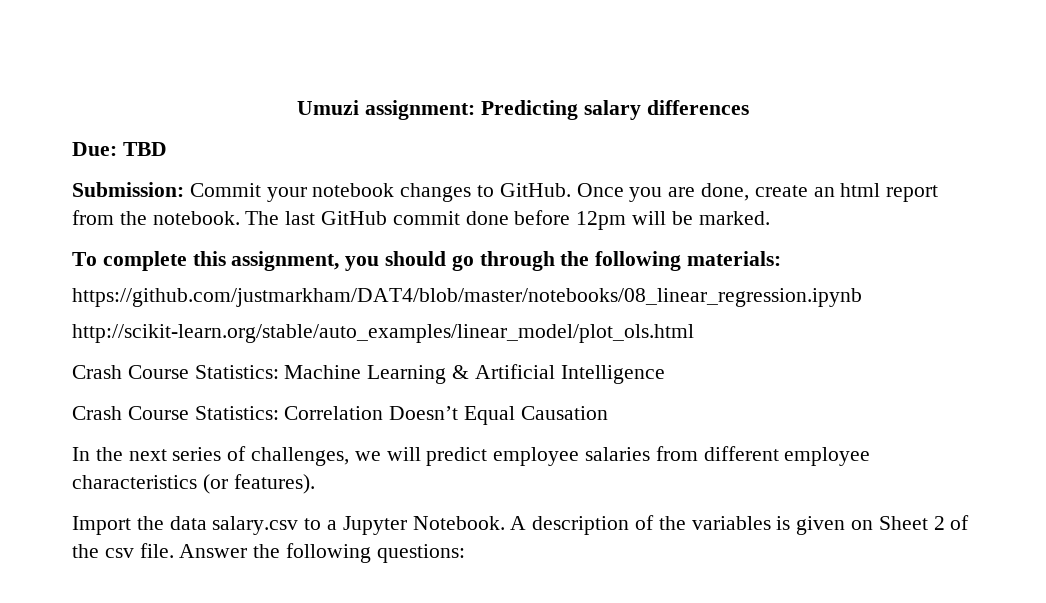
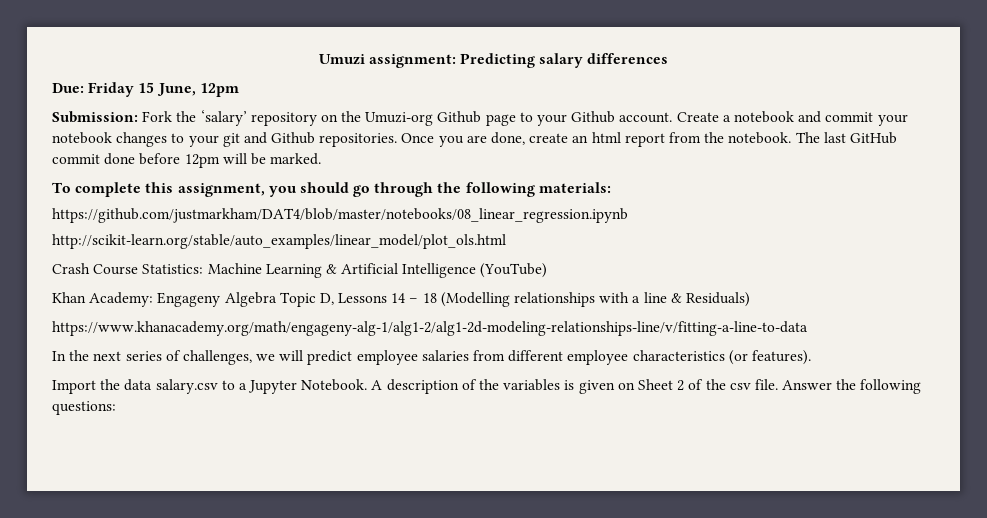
- Due: TBD
- Submission: Commit your notebook changes to GitHub.
+ Due: Friday 15 June, 12pm
+ Submission: Fork the ‘salary’ repository on the Umuzi-org Github page to your Github account. Create a notebook and commit your notebook changes to your git and Github repositories.
- Crash Course Statistics: Machine Learning & Artificial Intelligence
- Crash Course Statistics: Correlation Doesn’t Equal Causation
+ Crash Course Statistics: Machine Learning & Artificial Intelligence (YouTube)
+ Khan Academy: Engageny Algebra Topic D, Lessons 14 – 18 (Modelling relationships with a line & Residuals)
+ https://www.khanacademy.org/math/engageny-alg-1/alg1-2/alg1-2d-modeling-relationships-line/v/fitting-a-line-to-data

